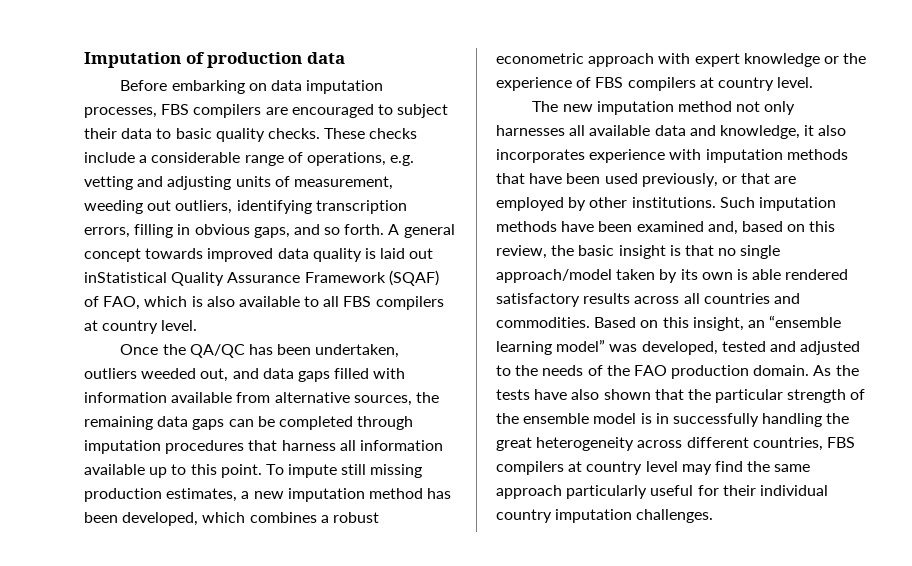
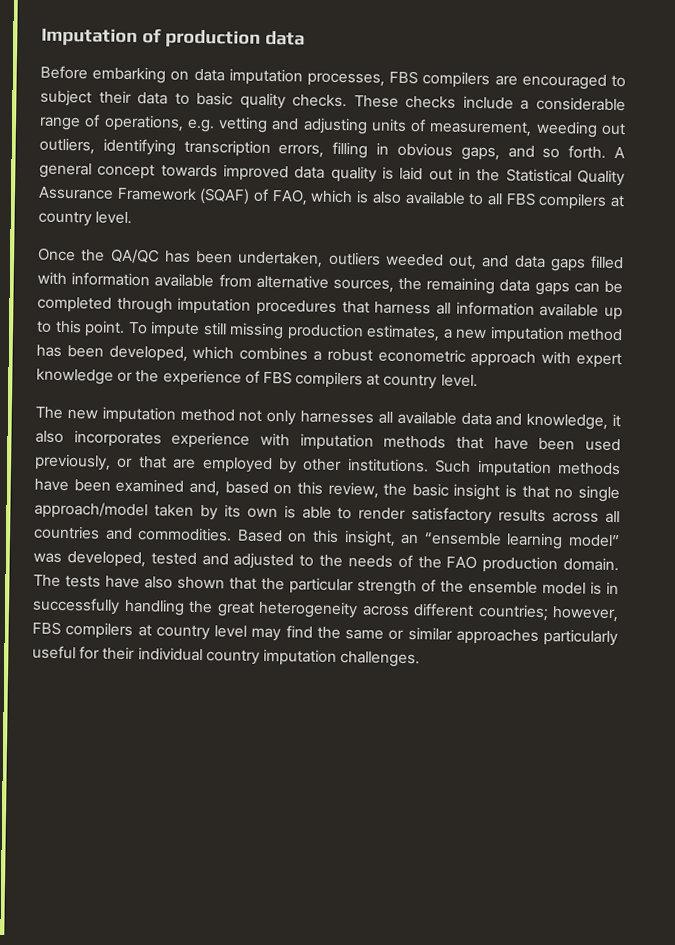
- A general concept towards improved data quality is laid out inStatistical Quality Assurance Framework (SQAF) of FAO, which is also available to all FBS compilers at country level.
+ A general concept towards improved data quality is laid out in the Statistical Quality Assurance Framework (SQAF) of FAO, which is also available to all FBS compilers at country level.
- Such imputation methods have been examined and, based on this review, the basic insight is that no single approach/model taken by its own is able rendered satisfactory results across all countries and commodities.
+ Such imputation methods have been examined and, based on this review, the basic insight is that no single approach/model taken by its own is able to render satisfactory results across all countries and commodities.
- As the tests have also shown that the particular strength of the ensemble model is in successfully handling the great heterogeneity across different countries, FBS compilers at country level may find the same approach particularly useful for their individual country imputation challenges.
+ The tests have also shown that the particular strength of the ensemble model is in successfully handling the great heterogeneity across different countries; however, FBS compilers at country level may find the same or similar approaches particularly useful for their individual country imputation challenges.

